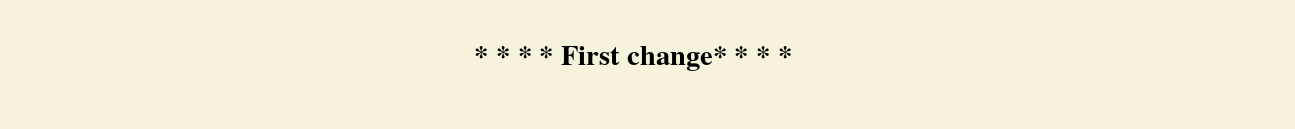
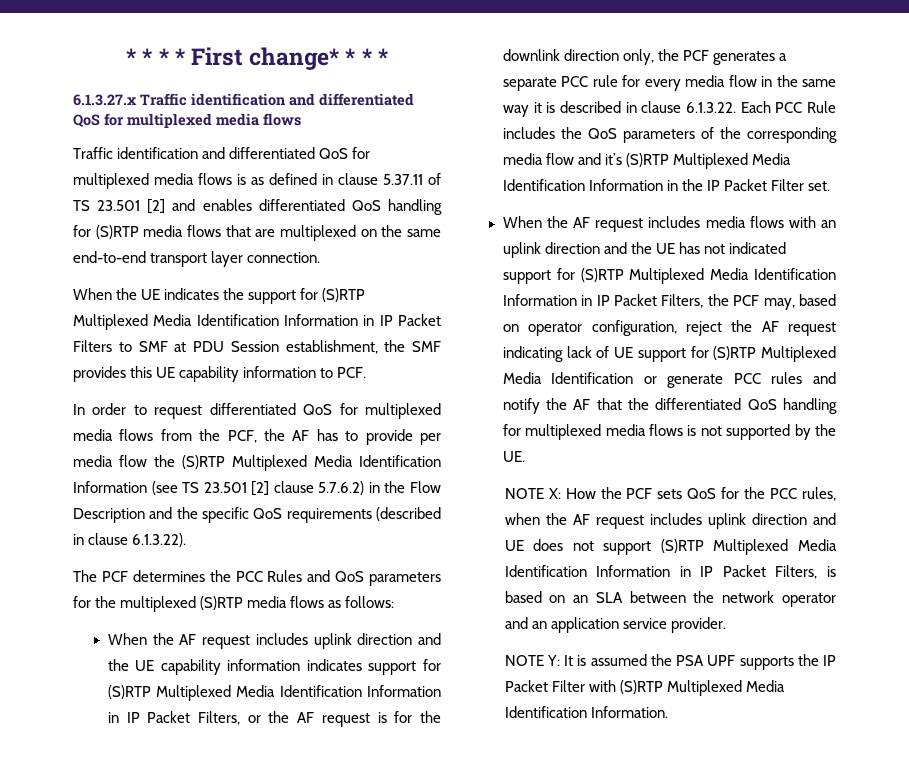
+ 6.1.3.27.x Traffic identification and differentiated QoS for multiplexed media flows
+ Traffic identification and differentiated QoS for multiplexed media flows is as defined in clause 5.37.11 of TS 23.501 [2] and enables differentiated QoS handling for (S)RTP media flows that are multiplexed on the same end-to-end transport layer connection.
+ When the UE indicates the support for (S)RTP Multiplexed Media Identification Information in IP Packet Filters to SMF at PDU Session establishment, the SMF provides this UE capability information to PCF.
+ In order to request differentiated QoS for multiplexed media flows from the PCF, the AF has to provide per media flow the (S)RTP Multiplexed Media Identification Information (see TS 23.501 [2] clause 5.7.6.2) in the Flow Description and the specific QoS requirements (described in clause 6.1.3.22).
+ The PCF determines the PCC Rules and QoS parameters for the multiplexed (S)RTP media flows as follows:
+ When the AF request includes uplink direction and the UE capability information indicates support for (S)RTP Multiplexed Media Identification Information in IP Packet Filters, or the AF request is for the downlink direction only, the PCF generates a separate PCC rule for every media flow in the same way it is described in clause 6.1.3.22. Each PCC Rule includes the QoS parameters of the corresponding media flow and it’s (S)RTP Multiplexed Media Identification Information in the IP Packet Filter set.
+ When the AF request includes media flows with an uplink direction and the UE has not indicated support for (S)RTP Multiplexed Media Identification Information in IP Packet Filters, the PCF may, based on operator configuration, reject the AF request indicating lack of UE support for (S)RTP Multiplexed Media Identification or generate PCC rules and notify the AF that the differentiated QoS handling for multiplexed media flows is not supported by the UE.
+ NOTE X: How the PCF sets QoS for the PCC rules, when the AF request includes uplink direction and UE does not support (S)RTP Multiplexed Media Identification Information in IP Packet Filters, is based on an SLA between the network operator and an application service provider.
+ NOTE Y: It is assumed the PSA UPF supports the IP Packet Filter with (S)RTP Multiplexed Media Identification Information.

